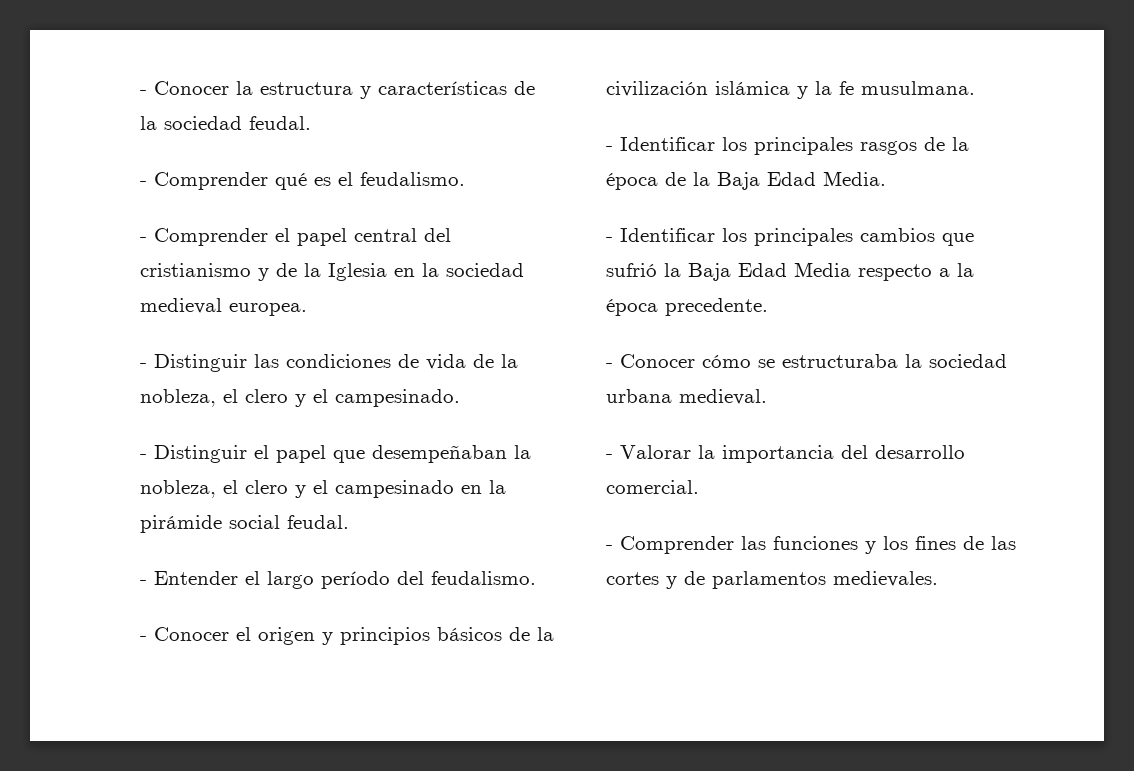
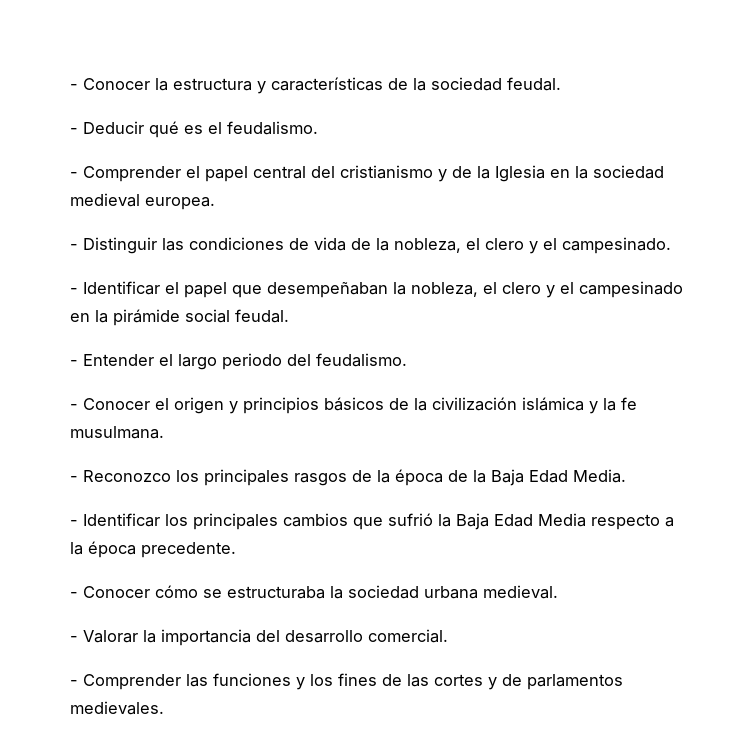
- - Comprender qué es el feudalismo.
+ - Deducir qué es el feudalismo.
- - Distinguir el papel que desempeñaban la nobleza, el clero y el campesinado en la pirámide social feudal.
+ - Identificar el papel que desempeñaban la nobleza, el clero y el campesinado en la pirámide social feudal.
- - Entender el largo período del feudalismo.
+ - Entender el largo periodo del feudalismo.
- - Identificar los principales rasgos de la época de la Baja Edad Media.
+ - Reconozco los principales rasgos de la época de la Baja Edad Media.

